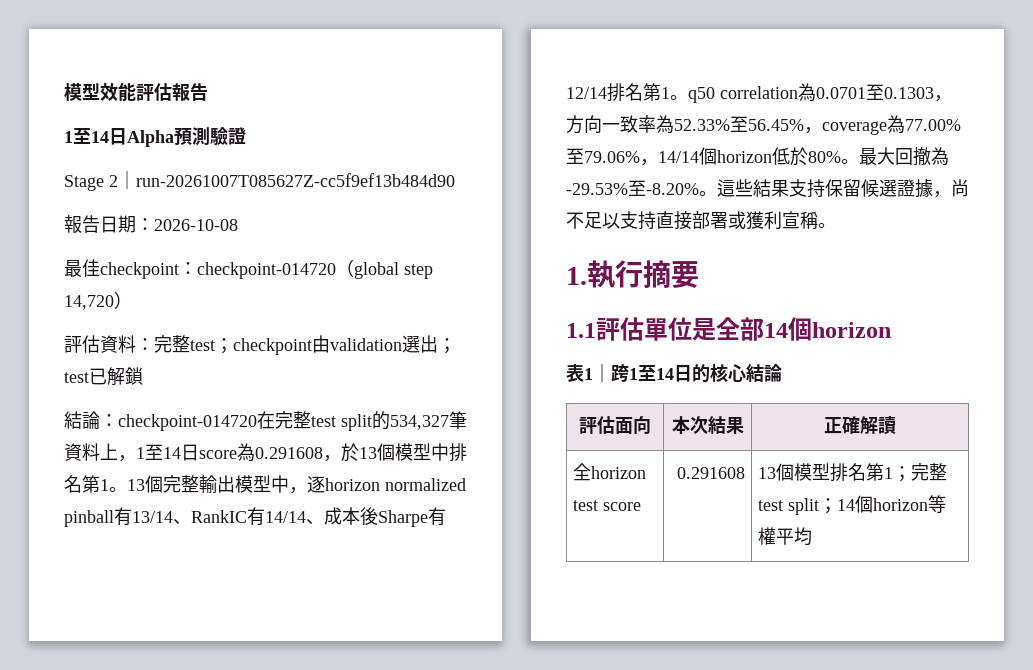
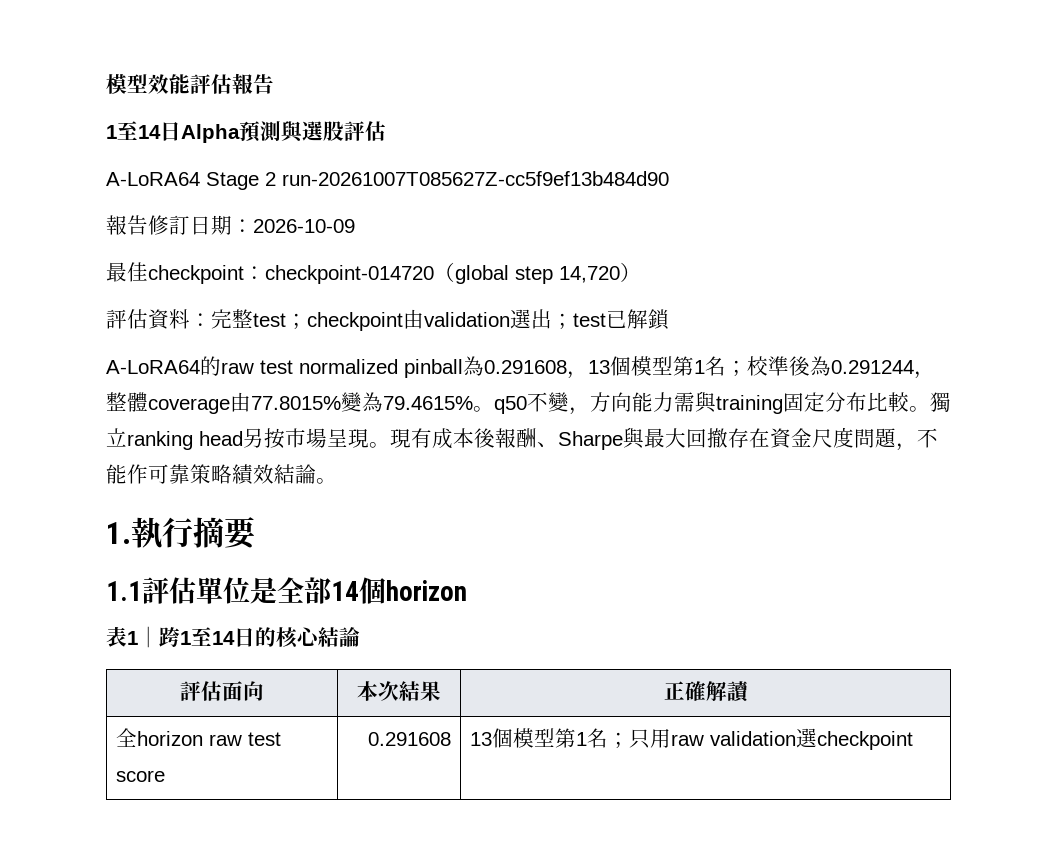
- 1至14日Alpha預測驗證
- Stage 2｜run-20261007T085627Z-cc5f9ef13b484d90
+ 1至14日Alpha預測與選股評估
+ A-LoRA64 Stage 2 run-20261007T085627Z-cc5f9ef13b484d90
- 報告日期：2026-10-08
+ 報告修訂日期：2026-10-09
- 結論：checkpoint-014720在完整test split的534,327筆資料上，1至14日score為0.291608，於13個模型中排名第1。13個完整輸出模型中，逐horizon normalized pinball有13/14、RankIC有14/14、成本後Sharpe有12/14排名第1。q50 correlation為0.0701至0.1303，方向一致率為52.33%至56.45%，coverage為77.00%至79.06%，14/14個horizon低於80%。最大回撤為-29.53%至-8.20%。這些結果支持保留候選證據，尚不足以支持直接部署或獲利宣稱。
+ A-LoRA64的raw test normalized pinball為0.291608，13個模型第1名；校準後為0.291244，整體coverage由77.8015%變為79.4615%。q50不變，方向能力需與training固定分布比較。獨立ranking head另按市場呈現。現有成本後報酬、Sharpe與最大回撤存在資金尺度問題，不能作可靠策略績效結論。
- 全horizon test score | 0.291608 | 13個模型排名第1；完整test split；14個horizon等權平均
+ 全horizon raw test score | 0.291608 | 13個模型第1名；只用raw validation選checkpoint

